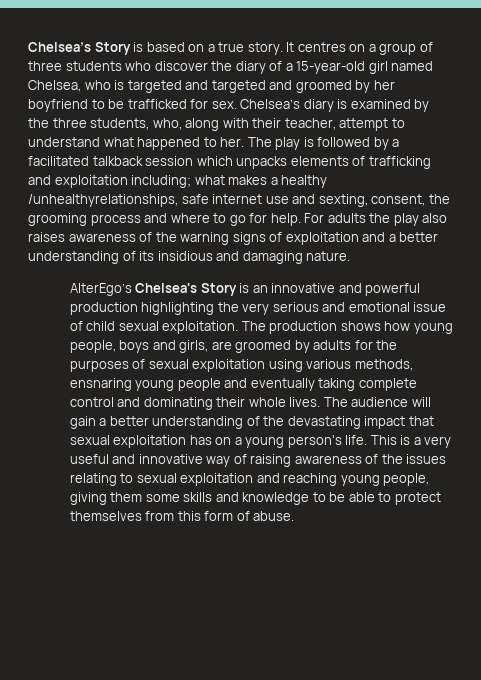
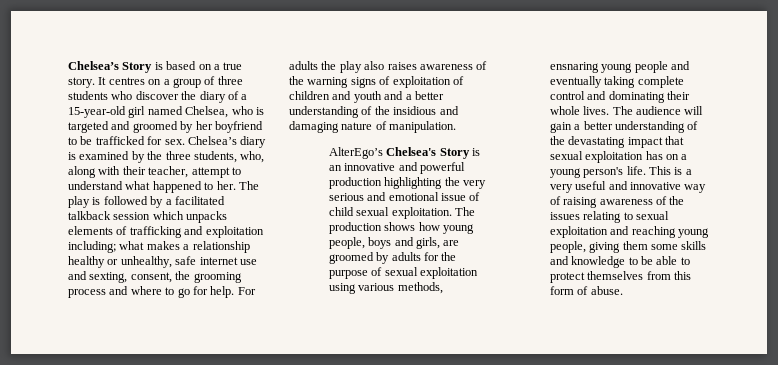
- It centres on a group of three students who discover the diary of a 15-year-old girl named Chelsea, who is targeted and targeted and groomed by her boyfriend to be trafficked for sex.
+ It centres on a group of three students who discover the diary of a 15-year-old girl named Chelsea, who is targeted and groomed by her boyfriend to be trafficked for sex.
- The play is followed by a facilitated talkback session which unpacks elements of trafficking and exploitation including; what makes a healthy /unhealthyrelationships, safe internet use and sexting, consent, the grooming process and where to go for help.
+ The play is followed by a facilitated talkback session which unpacks elements of trafficking and exploitation including; what makes a relationship healthy or unhealthy, safe internet use and sexting, consent, the grooming process and where to go for help.
- For adults the play also raises awareness of the warning signs of exploitation and a better understanding of its insidious and damaging nature.
+ For adults the play also raises awareness of the warning signs of exploitation of children and youth and a better understanding of the insidious and damaging nature of manipulation.
- The production shows how young people, boys and girls, are groomed by adults for the purposes of sexual exploitation using various methods, ensnaring young people and eventually taking complete control and dominating their whole lives.
+ The production shows how young people, boys and girls, are groomed by adults for the purpose of sexual exploitation using various methods, ensnaring young people and eventually taking complete control and dominating their whole lives.

